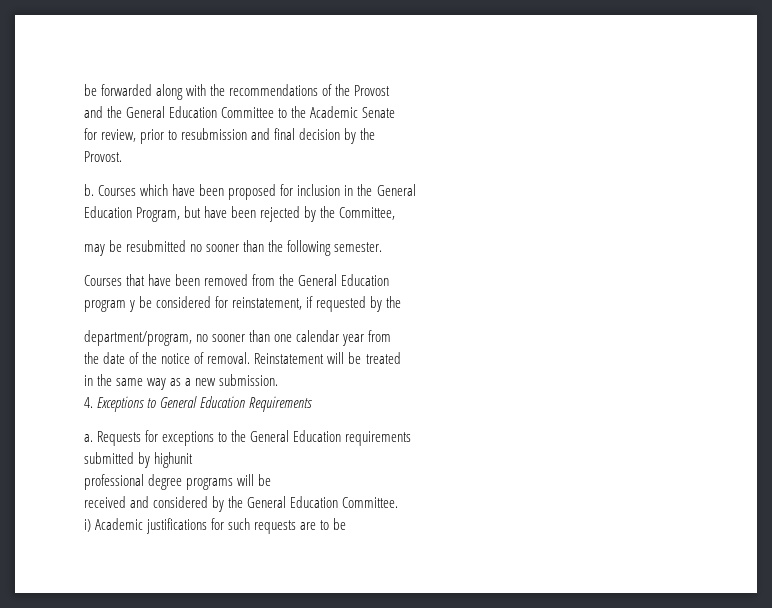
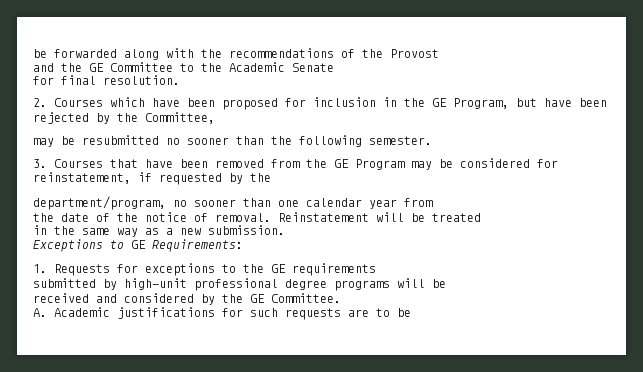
- and the General Education Committee to the Academic Senate
+ and the GE Committee to the Academic Senate
- for review, prior to resubmission and final decision by the
- Provost.
- b. Courses which have been proposed for inclusion in the General
- Education Program, but have been rejected by the Committee,
+ for final resolution.
+ 2. Courses which have been proposed for inclusion in the GE Program, but have been rejected by the Committee,
- Courses that have been removed from the General Education
- program y be considered for reinstatement, if requested by the
+ 3. Courses that have been removed from the GE Program may be considered for reinstatement, if requested by the
- 4. Exceptions to General Education Requirements
- a. Requests for exceptions to the General Education requirements
+ Exceptions to GE Requirements:
+ 1. Requests for exceptions to the GE requirements
- submitted by highunit
- professional degree programs will be
+ submitted by high-unit professional degree programs will be
- received and considered by the General Education Committee.
+ received and considered by the GE Committee.
- i) Academic justifications for such requests are to be
+ A. Academic justifications for such requests are to be

